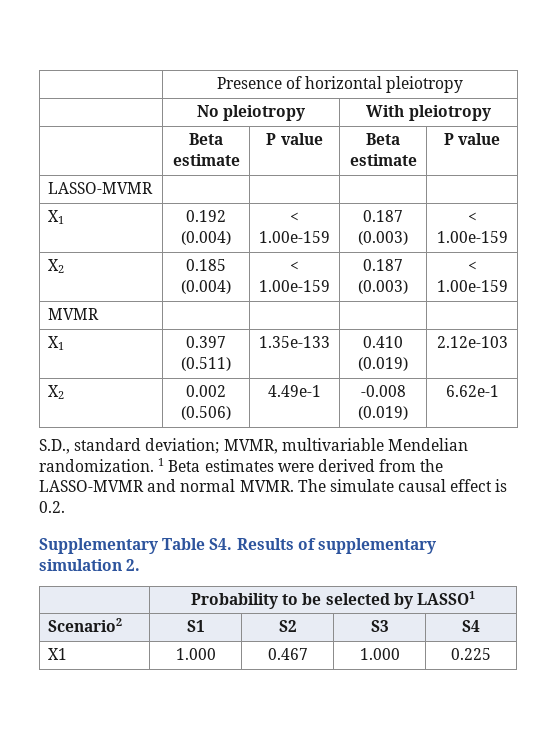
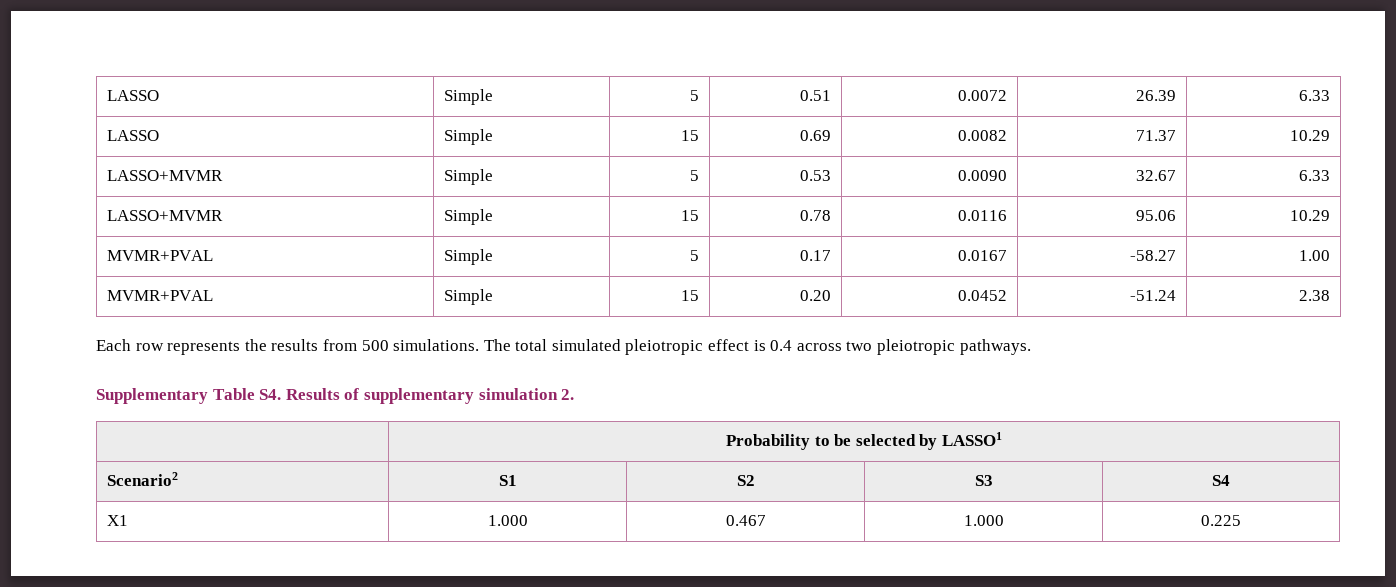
- | Presence of horizontal pleiotropy
- | No pleiotropy | With pleiotropy
- | Beta estimate | P value | Beta estimate | P value
- LASSO-MVMR | | | |
- X1 | 0.192 (0.004) | < 1.00e-159 | 0.187 (0.003) | < 1.00e-159
- X2 | 0.185 (0.004) | < 1.00e-159 | 0.187 (0.003) | < 1.00e-159
- MVMR | | | |
- X1 | 0.397 (0.511) | 1.35e-133 | 0.410 (0.019) | 2.12e-103
- X2 | 0.002 (0.506) | 4.49e-1 | -0.008 (0.019) | 6.62e-1
- S.D., standard deviation; MVMR, multivariable Mendelian randomization. 1 Beta estimates were derived from the LASSO-MVMR and normal MVMR. The simulate causal effect is 0.2.
+ LASSO | Simple | 5 | 0.51 | 0.0072 | 26.39 | 6.33
+ LASSO | Simple | 15 | 0.69 | 0.0082 | 71.37 | 10.29
+ LASSO+MVMR | Simple | 5 | 0.53 | 0.0090 | 32.67 | 6.33
+ LASSO+MVMR | Simple | 15 | 0.78 | 0.0116 | 95.06 | 10.29
+ MVMR+PVAL | Simple | 5 | 0.17 | 0.0167 | -58.27 | 1.00
+ MVMR+PVAL | Simple | 15 | 0.20 | 0.0452 | -51.24 | 2.38
+ Each row represents the results from 500 simulations. The total simulated pleiotropic effect is 0.4 across two pleiotropic pathways.

